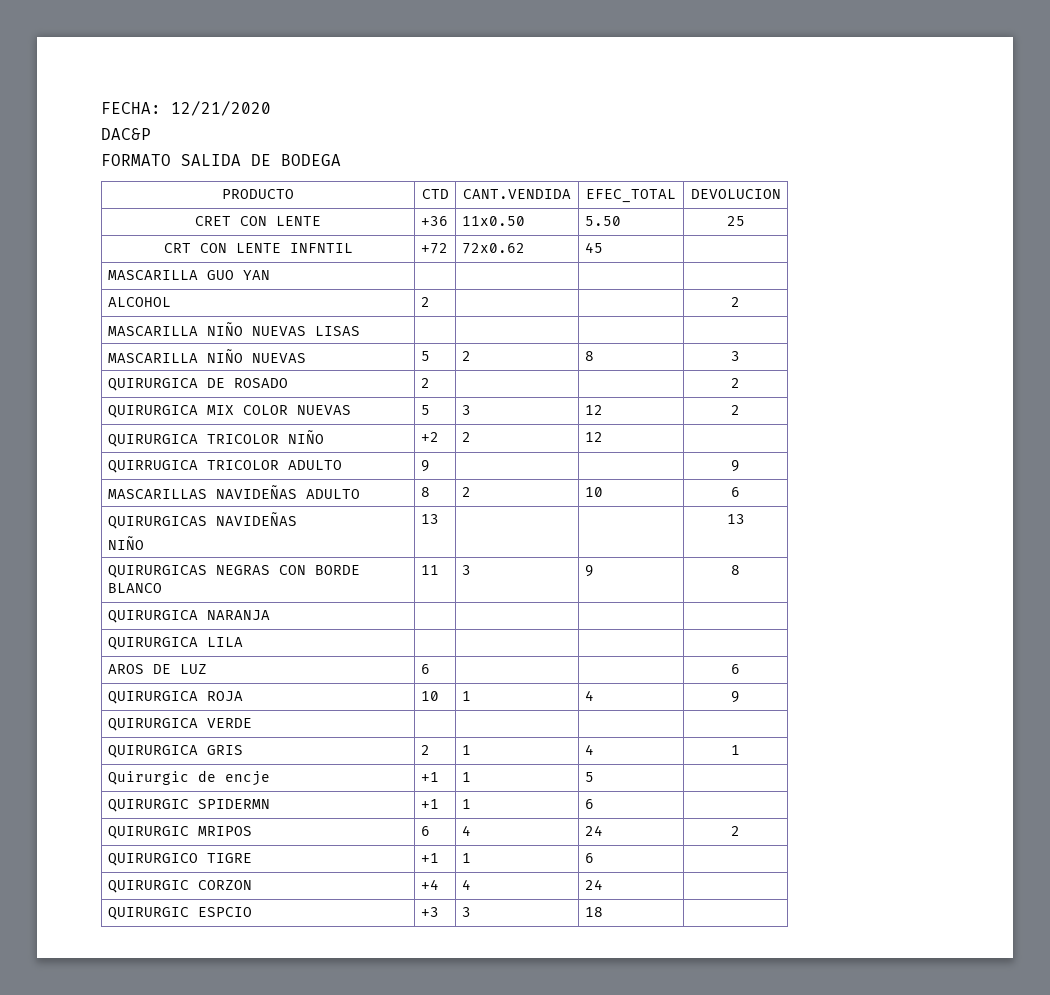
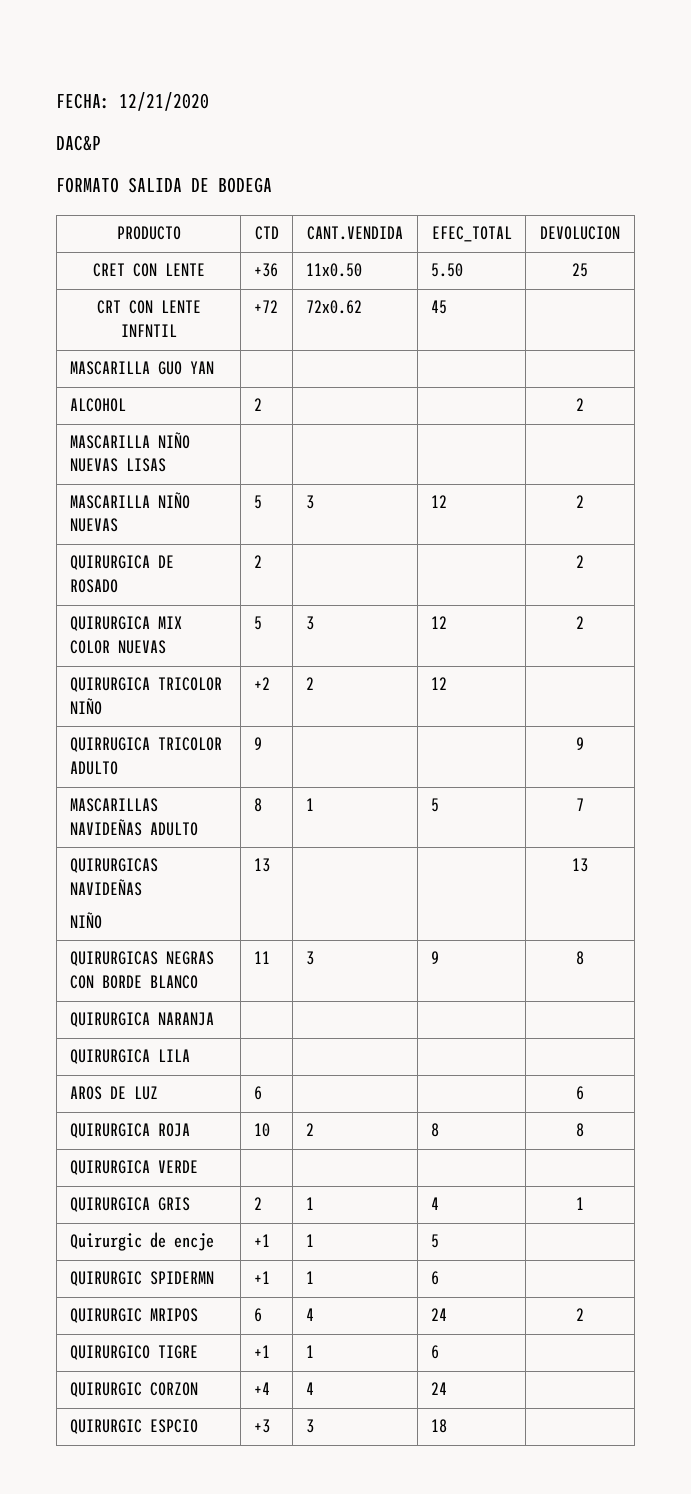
- MASCARILLA NIÑO NUEVAS | 5 | 2 | 8 | 3
+ MASCARILLA NIÑO NUEVAS | 5 | 3 | 12 | 2
- MASCARILLAS NAVIDEÑAS ADULTO | 8 | 2 | 10 | 6
+ MASCARILLAS NAVIDEÑAS ADULTO | 8 | 1 | 5 | 7
- QUIRURGICA ROJA | 10 | 1 | 4 | 9
+ QUIRURGICA ROJA | 10 | 2 | 8 | 8

